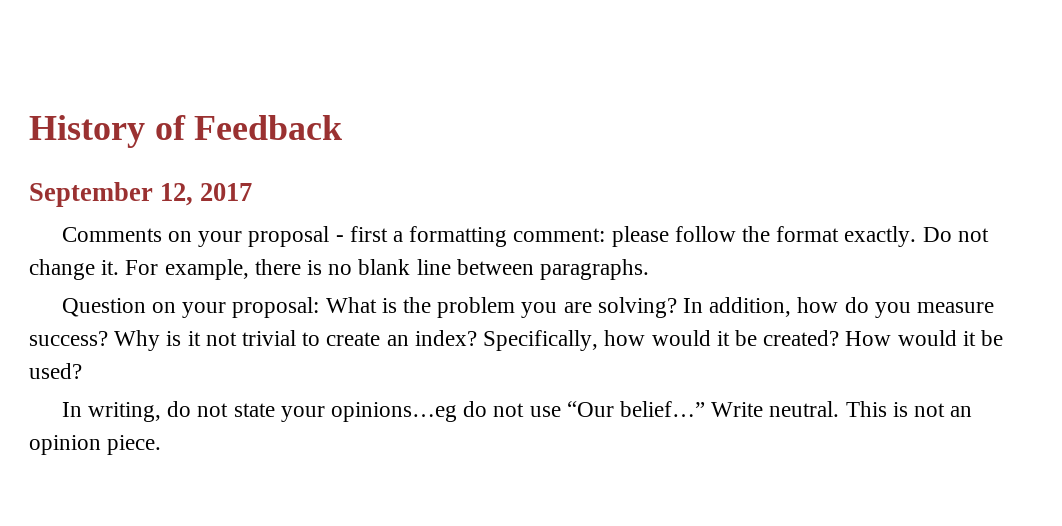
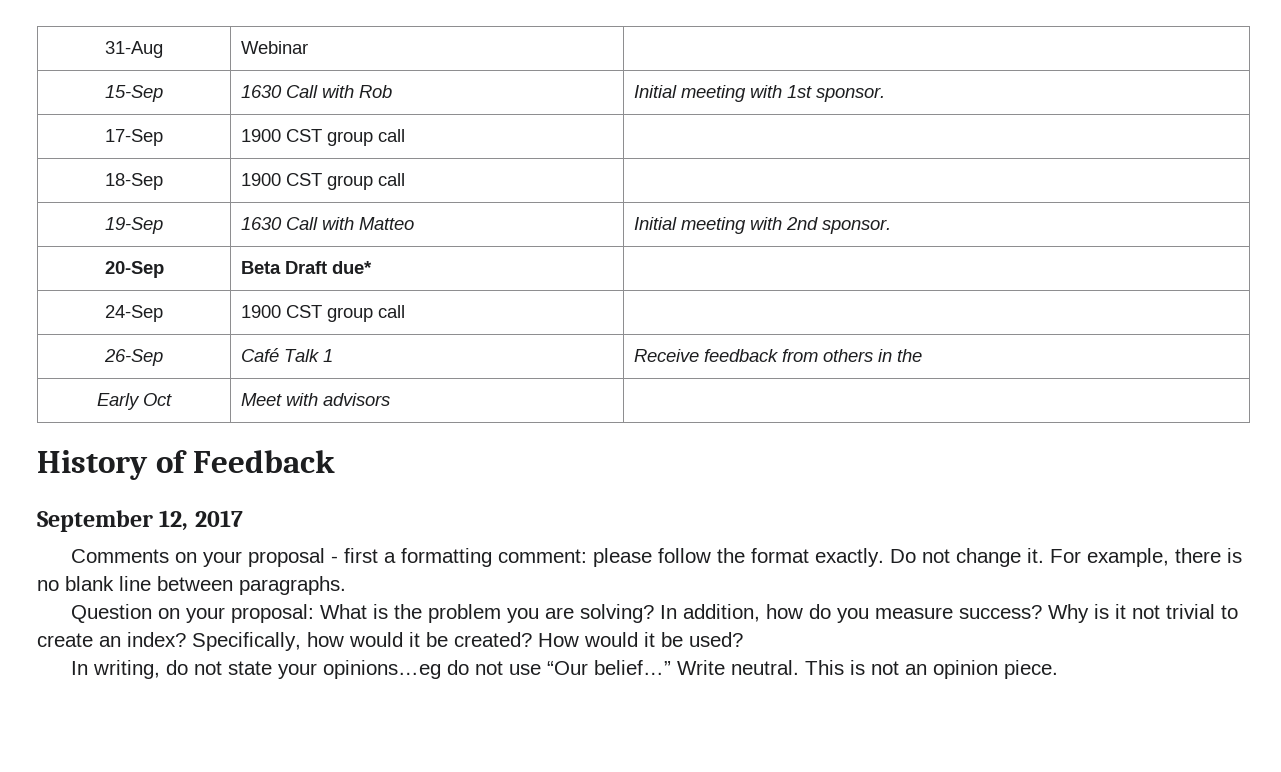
+ 31-Aug | Webinar |
+ 15-Sep | 1630 Call with Rob | Initial meeting with 1st sponsor.
+ 17-Sep | 1900 CST group call |
+ 18-Sep | 1900 CST group call |
+ 19-Sep | 1630 Call with Matteo | Initial meeting with 2nd sponsor.
+ 20-Sep | Beta Draft due* |
+ 24-Sep | 1900 CST group call |
+ 26-Sep | Café Talk 1 | Receive feedback from others in the
+ Early Oct | Meet with advisors |

